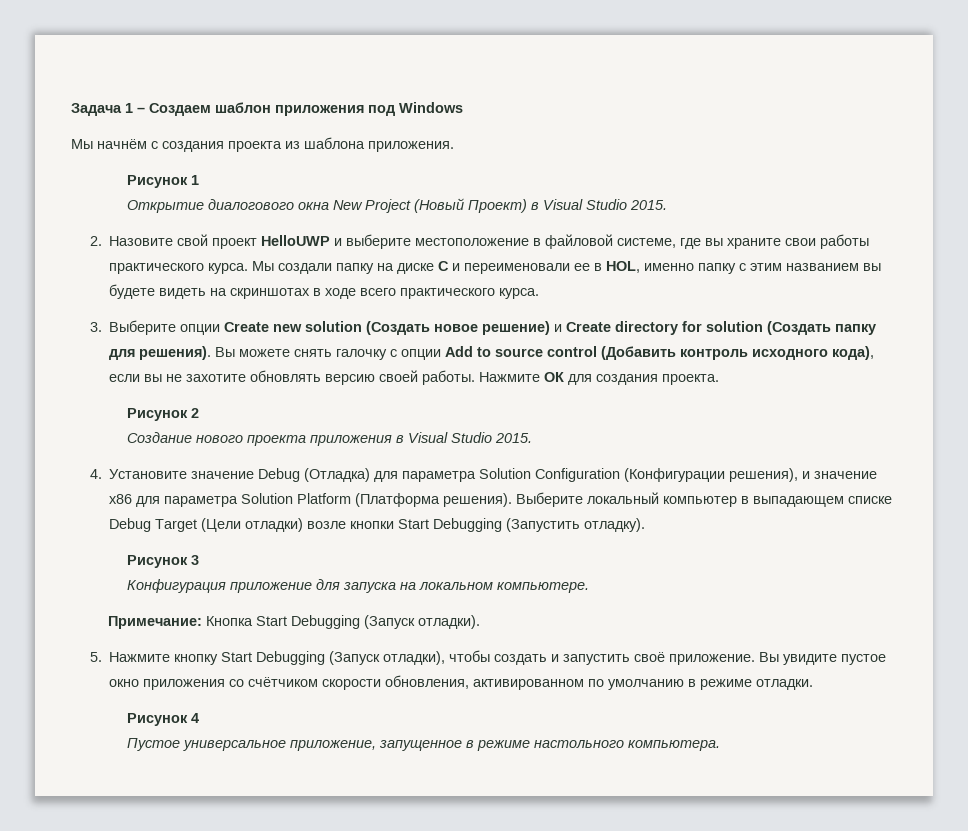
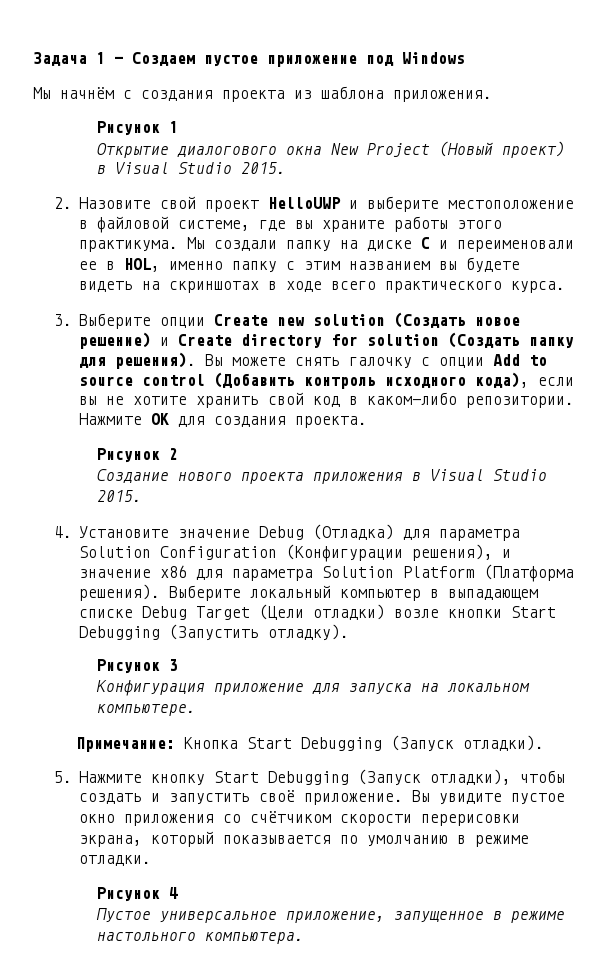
- Задача 1 – Создаем шаблон приложения под Windows
+ Задача 1 – Создаем пустое приложение под Windows
- Открытие диалогового окна New Project (Новый Проект) в Visual Studio 2015.
+ Открытие диалогового окна New Project (Новый проект) в Visual Studio 2015.
- 2. Назовите свой проект HelloUWP и выберите местоположение в файловой системе, где вы храните свои работы практического курса.
+ 2. Назовите свой проект HelloUWP и выберите местоположение в файловой системе, где вы храните работы этого практикума.
- Вы можете снять галочку с опции Add to source control (Добавить контроль исходного кода), если вы не захотите обновлять версию своей работы.
+ Вы можете снять галочку с опции Add to source control (Добавить контроль исходного кода), если вы не хотите хранить свой код в каком-либо репозитории.
- Вы увидите пустое окно приложения со счётчиком скорости обновления, активированном по умолчанию в режиме отладки.
+ Вы увидите пустое окно приложения со счётчиком скорости перерисовки экрана, который показывается по умолчанию в режиме отладки.

